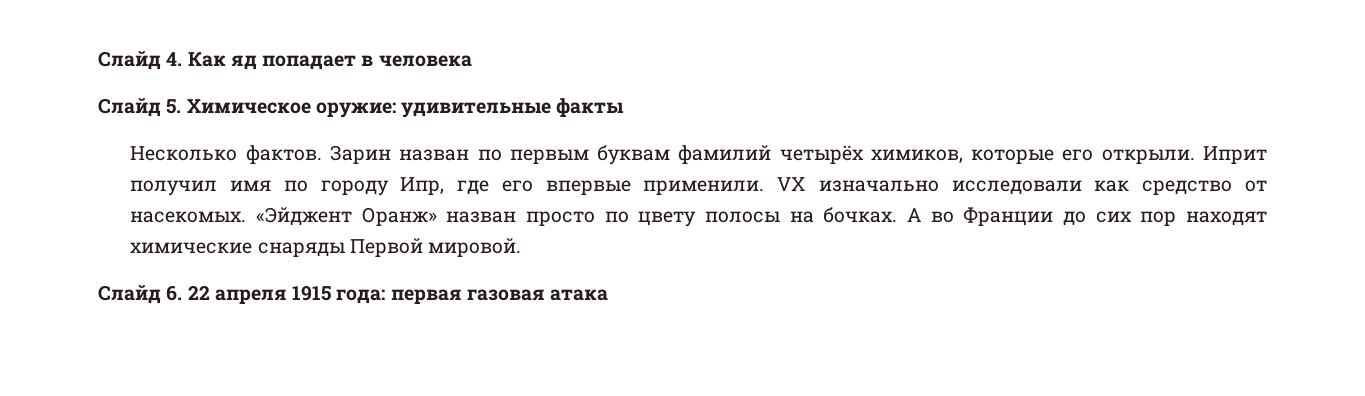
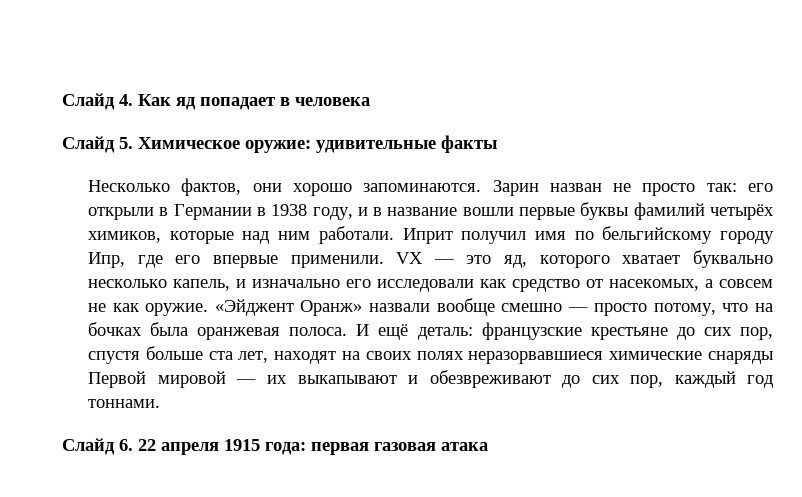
- Несколько фактов. Зарин назван по первым буквам фамилий четырёх химиков, которые его открыли.
+ Несколько фактов, они хорошо запоминаются. Зарин назван не просто так: его открыли в Германии в 1938 году, и в название вошли первые буквы фамилий четырёх химиков, которые над ним работали.
- Иприт получил имя по городу Ипр, где его впервые применили.
+ Иприт получил имя по бельгийскому городу Ипр, где его впервые применили.
- VX изначально исследовали как средство от насекомых. «Эйджент Оранж» назван просто по цвету полосы на бочках. А во Франции до сих пор находят химические снаряды Первой мировой.
+ VX — это яд, которого хватает буквально несколько капель, и изначально его исследовали как средство от насекомых, а совсем не как оружие. «Эйджент Оранж» назвали вообще смешно — просто потому, что на бочках была оранжевая полоса. И ещё деталь: французские крестьяне до сих пор, спустя больше ста лет, находят на своих полях неразорвавшиеся химические снаряды Первой мировой — их выкапывают и обезвреживают до сих пор, каждый год тоннами.

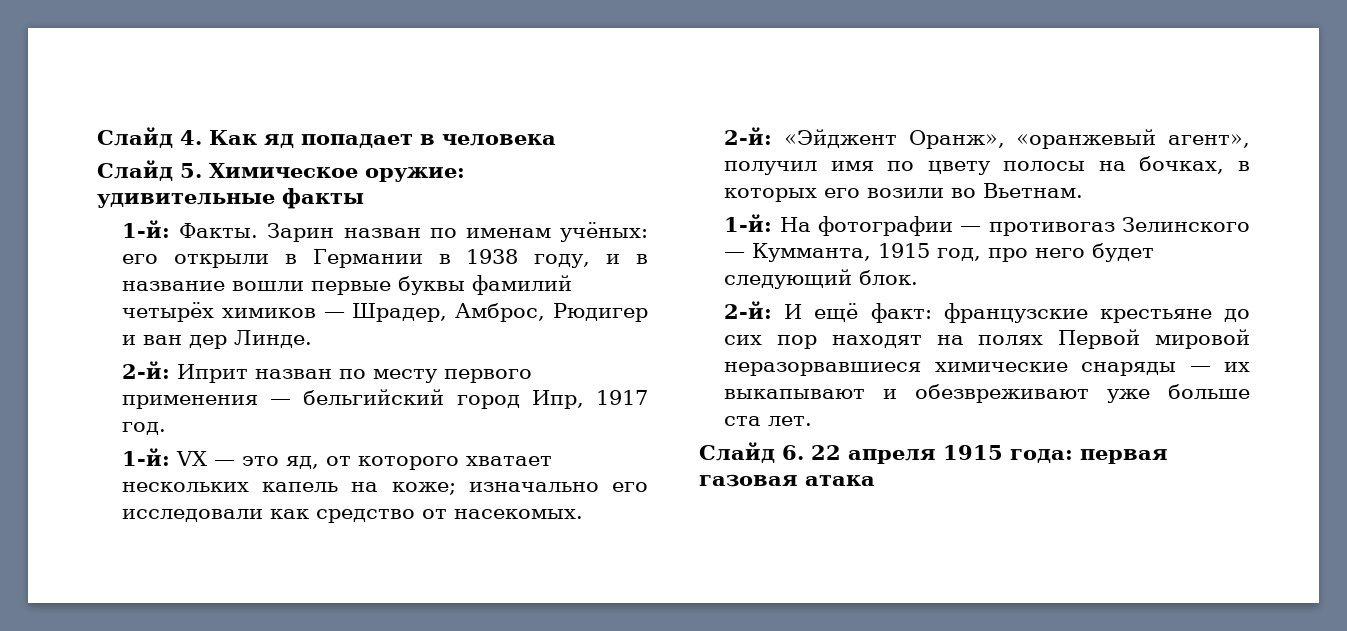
- Несколько фактов, они хорошо запоминаются. Зарин назван не просто так: его открыли в Германии в 1938 году, и в название вошли первые буквы фамилий четырёх химиков, которые над ним работали. Иприт получил имя по бельгийскому городу Ипр, где его впервые применили. VX — это яд, которого хватает буквально несколько капель, и изначально его исследовали как средство от насекомых, а совсем не как оружие. «Эйджент Оранж» назвали вообще смешно — просто потому, что на бочках была оранжевая полоса. И ещё деталь: французские крестьяне до сих пор, спустя больше ста лет, находят на своих полях неразорвавшиеся химические снаряды Первой мировой — их выкапывают и обезвреживают до сих пор, каждый год тоннами.
+ 1-й: Факты. Зарин назван по именам учёных: его открыли в Германии в 1938 году, и в название вошли первые буквы фамилий четырёх химиков — Шрадер, Амброс, Рюдигер и ван дер Линде.
+ 2-й: Иприт назван по месту первого применения — бельгийский город Ипр, 1917 год.
+ 1-й: VX — это яд, от которого хватает нескольких капель на коже; изначально его исследовали как средство от насекомых.
+ 2-й: «Эйджент Оранж», «оранжевый агент», получил имя по цвету полосы на бочках, в которых его возили во Вьетнам.
+ 1-й: На фотографии — противогаз Зелинского — Кумманта, 1915 год, про него будет следующий блок.
+ 2-й: И ещё факт: французские крестьяне до сих пор находят на полях Первой мировой неразорвавшиеся химические снаряды — их выкапывают и обезвреживают уже больше ста лет.

